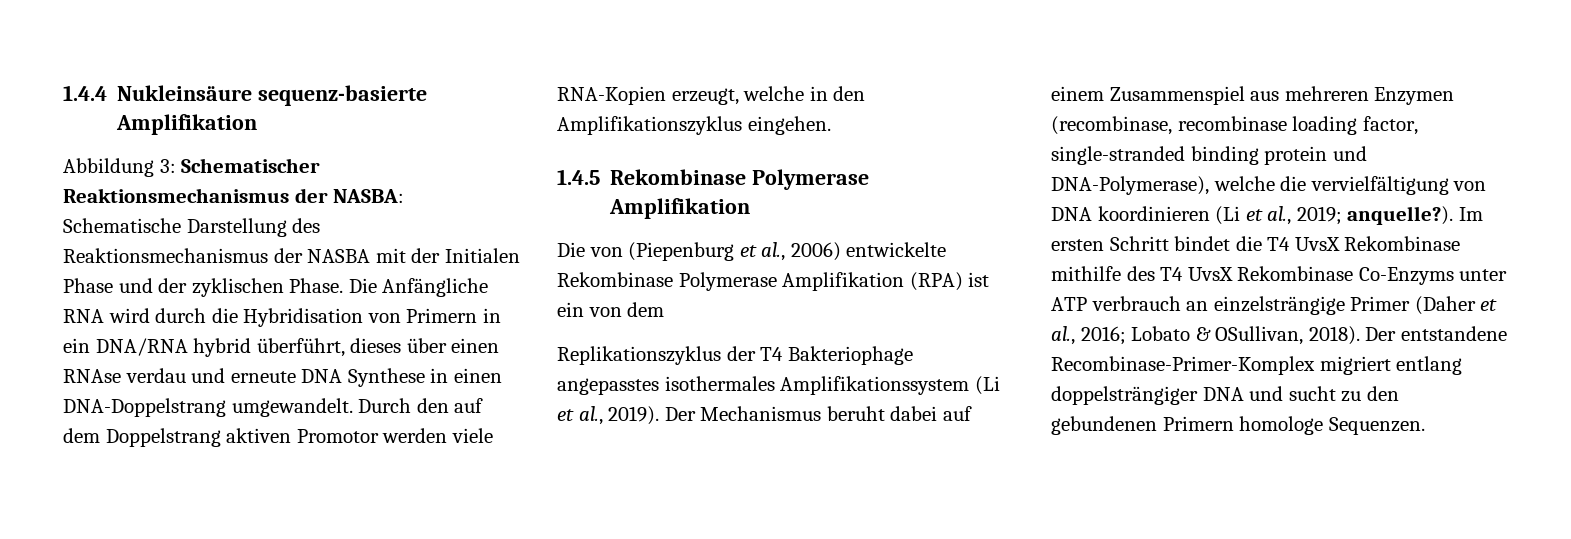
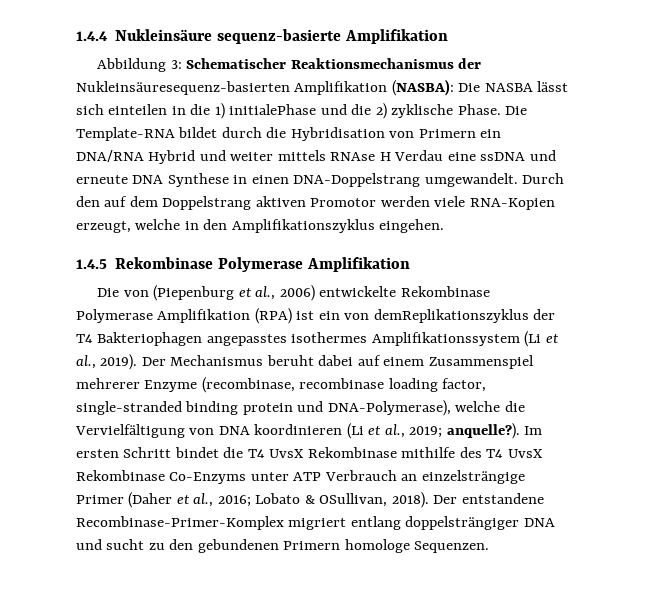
- Abbildung 3: Schematischer Reaktionsmechanismus der NASBA: Schematische Darstellung des Reaktionsmechanismus der NASBA mit der Initialen Phase und der zyklischen Phase. Die Anfängliche RNA wird durch die Hybridisation von Primern in ein DNA/RNA hybrid überführt, dieses über einen RNAse verdau und erneute DNA Synthese in einen DNA-Doppelstrang umgewandelt.
+ Abbildung 3: Schematischer Reaktionsmechanismus der Nukleinsäuresequenz-basierten Amplifikation (NASBA): Die NASBA lässt sich einteilen in die 1) initialePhase und die 2) zyklische Phase. Die Template-RNA bildet durch die Hybridisation von Primern ein DNA/RNA Hybrid und weiter mittels RNAse H Verdau eine ssDNA und erneute DNA Synthese in einen DNA-Doppelstrang umgewandelt.
- Die von (Piepenburg et al., 2006) entwickelte Rekombinase Polymerase Amplifikation (RPA) ist ein von dem
- Replikationszyklus der T4 Bakteriophage angepasstes isothermales Amplifikationssystem (Li et al., 2019).
+ Die von (Piepenburg et al., 2006) entwickelte Rekombinase Polymerase Amplifikation (RPA) ist ein von demReplikationszyklus der T4 Bakteriophagen angepasstes isothermes Amplifikationssystem (Li et al., 2019).
- Der Mechanismus beruht dabei auf einem Zusammenspiel aus mehreren Enzymen (recombinase, recombinase loading factor, single-stranded binding protein und DNA-Polymerase), welche die vervielfältigung von DNA koordinieren (Li et al., 2019; anquelle?).
+ Der Mechanismus beruht dabei auf einem Zusammenspiel mehrerer Enzyme (recombinase, recombinase loading factor, single-stranded binding protein und DNA-Polymerase), welche die Vervielfältigung von DNA koordinieren (Li et al., 2019; anquelle?).
- Im ersten Schritt bindet die T4 UvsX Rekombinase mithilfe des T4 UvsX Rekombinase Co-Enzyms unter ATP verbrauch an einzelsträngige Primer (Daher et al., 2016; Lobato & OSullivan, 2018).
+ Im ersten Schritt bindet die T4 UvsX Rekombinase mithilfe des T4 UvsX Rekombinase Co-Enzyms unter ATP Verbrauch an einzelsträngige Primer (Daher et al., 2016; Lobato & OSullivan, 2018).

